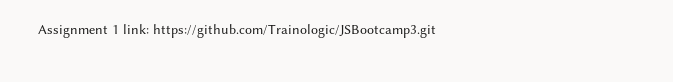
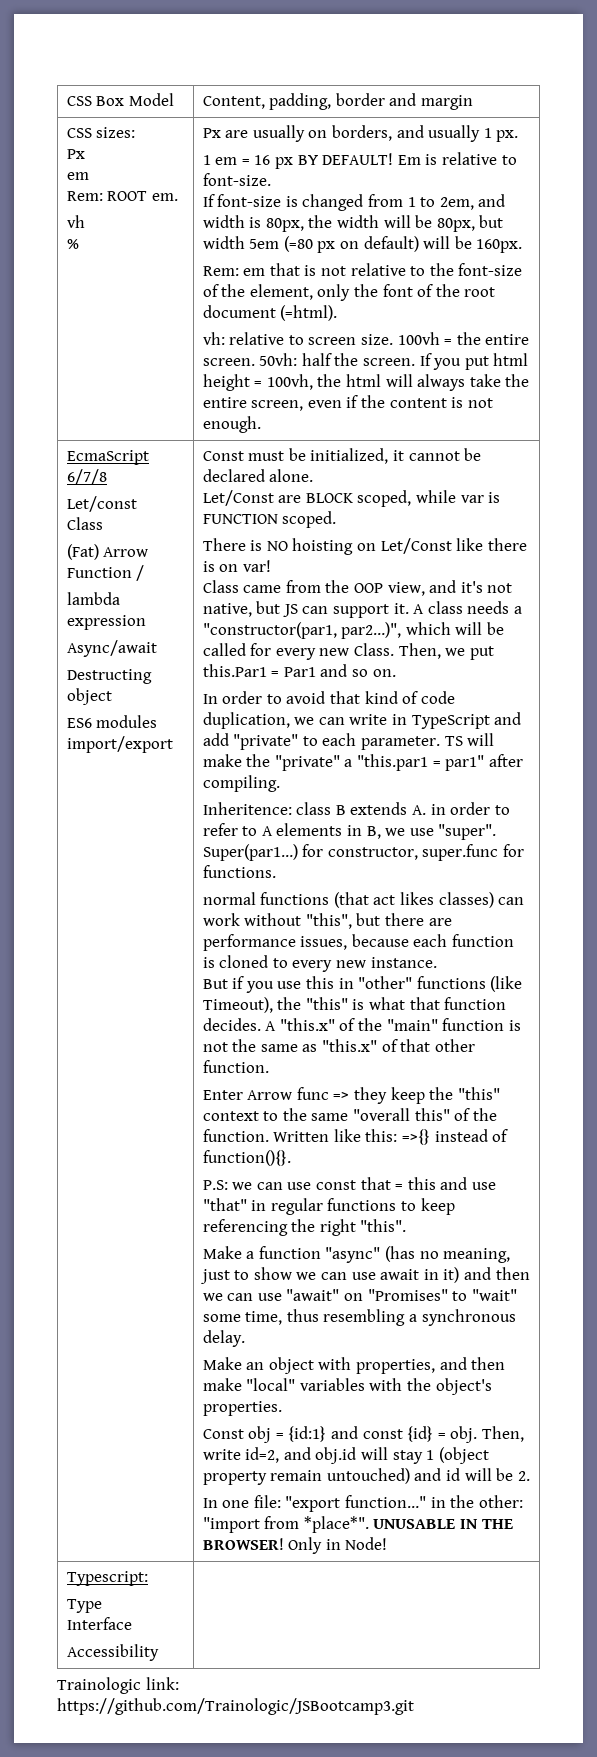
- Assignment 1 link: https://github.com/Trainologic/JSBootcamp3.git
+ CSS Box Model | Content, padding, border and margin
+ CSS sizes:
+ Px
+ em
+ Rem: ROOT em.
+ vh
+ % | Px are usually on borders, and usually 1 px.
+ 1 em = 16 px BY DEFAULT! Em is relative to font-size.
+ If font-size is changed from 1 to 2em, and width is 80px, the width will be 80px, but width 5em (=80 px on default) will be 160px.
+ Rem: em that is not relative to the font-size of the element, only the font of the root document (=html).
+ vh: relative to screen size. 100vh = the entire screen. 50vh: half the screen. If you put html height = 100vh, the html will always take the entire screen, even if the content is not enough.
+ EcmaScript 6/7/8
+ Let/const
+ Class
+ (Fat) Arrow Function /
+ lambda expression
+ Async/await
+ Destructing object
+ ES6 modules import/export | Const must be initialized, it cannot be declared alone.
+ Let/Const are BLOCK scoped, while var is FUNCTION scoped.
+ There is NO hoisting on Let/Const like there is on var!
+ Class came from the OOP view, and it's not native, but JS can support it. A class needs a "constructor(par1, par2…)", which will be called for every new Class. Then, we put this.Par1 = Par1 and so on.
+ In order to avoid that kind of code duplication, we can write in TypeScript and add "private" to each parameter. TS will make the "private" a "this.par1 = par1" after compiling.
+ Inheritence: class B extends A. in order to refer to A elements in B, we use "super". Super(par1…) for constructor, super.func for functions.
+ normal functions (that act likes classes) can work without "this", but there are performance issues, because each function is cloned to every new instance.
+ But if you use this in "other" functions (like Timeout), the "this" is what that function decides. A "this.x" of the "main" function is not the same as "this.x" of that other function.
+ Enter Arrow func => they keep the "this" context to the same "overall this" of the function. Written like this: =>{} instead of function(){}.
+ P.S: we can use const that = this and use "that" in regular functions to keep referencing the right "this".
+ Make a function "async" (has no meaning, just to show we can use await in it) and then we can use "await" on "Promises" to "wait" some time, thus resembling a synchronous delay.
+ Make an object with properties, and then make "local" variables with the object's properties.
+ Const obj = {id:1} and const {id} = obj. Then, write id=2, and obj.id will stay 1 (object property remain untouched) and id will be 2.
+ In one file: "export function…" in the other: "import from *place*". UNUSABLE IN THE BROWSER! Only in Node!
+ Typescript:
+ Type
+ Interface
+ Accessibility |
+ Trainologic link: https://github.com/Trainologic/JSBootcamp3.git

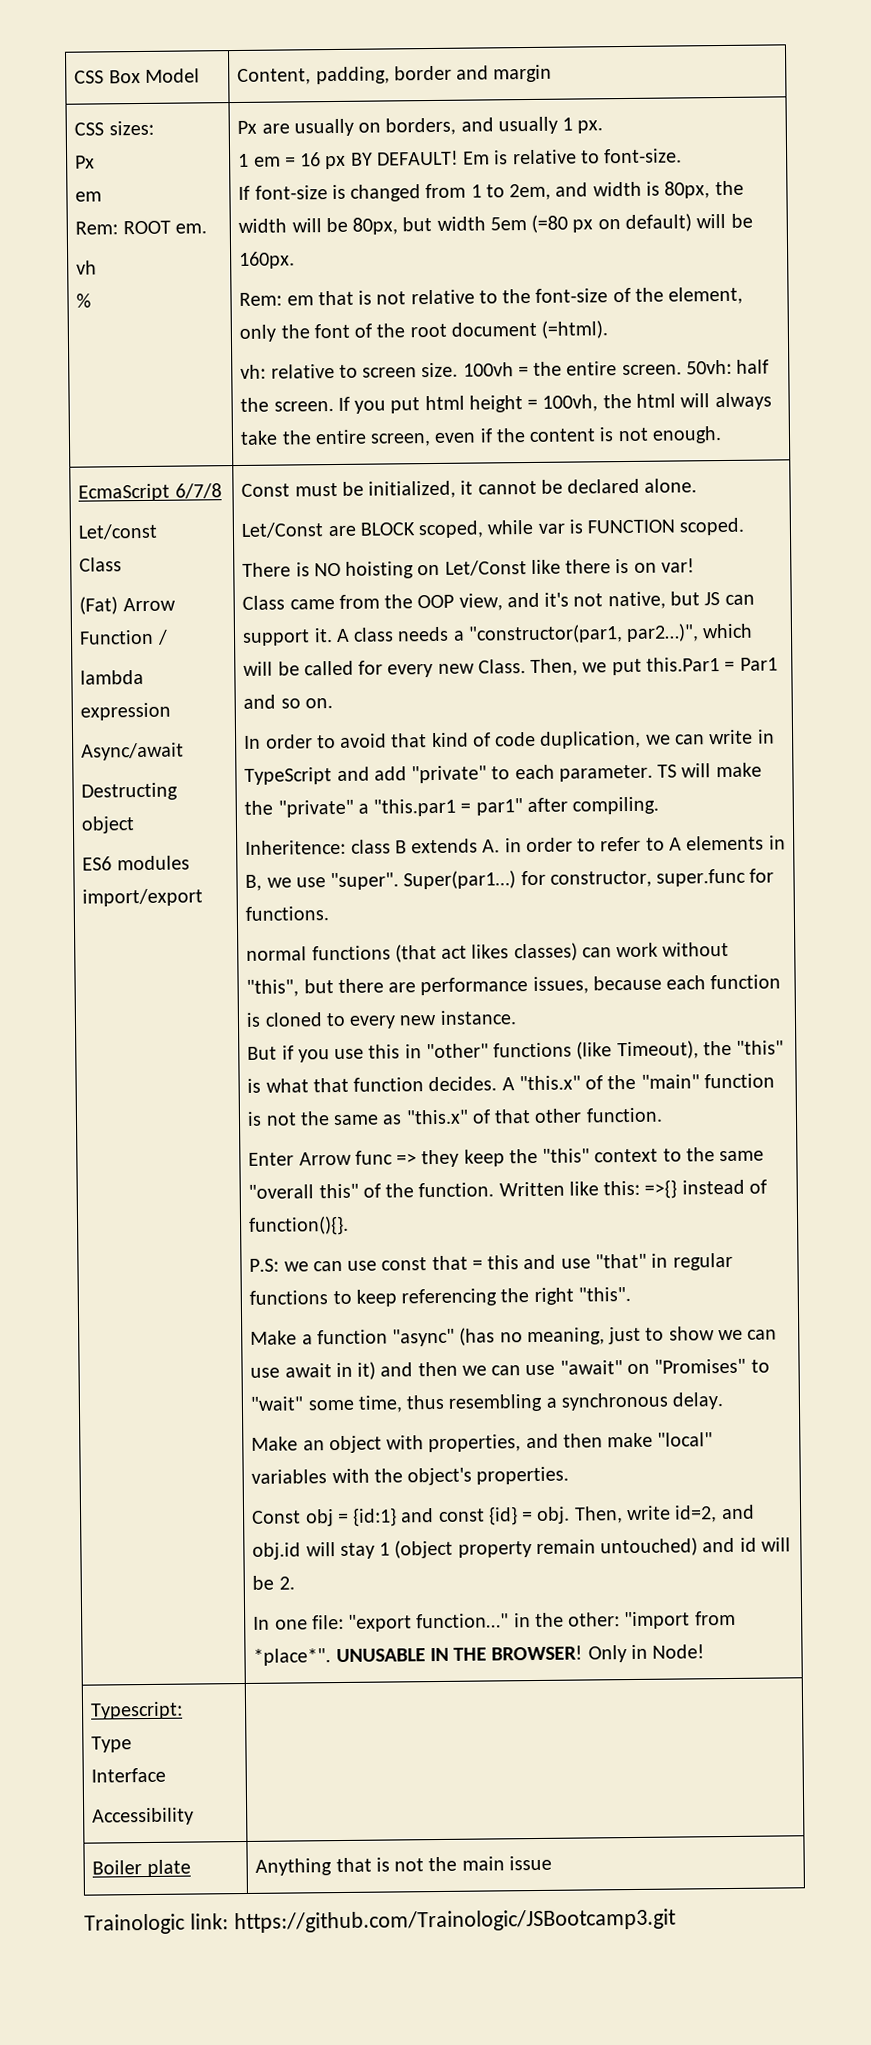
+ Boiler plate | Anything that is not the main issue

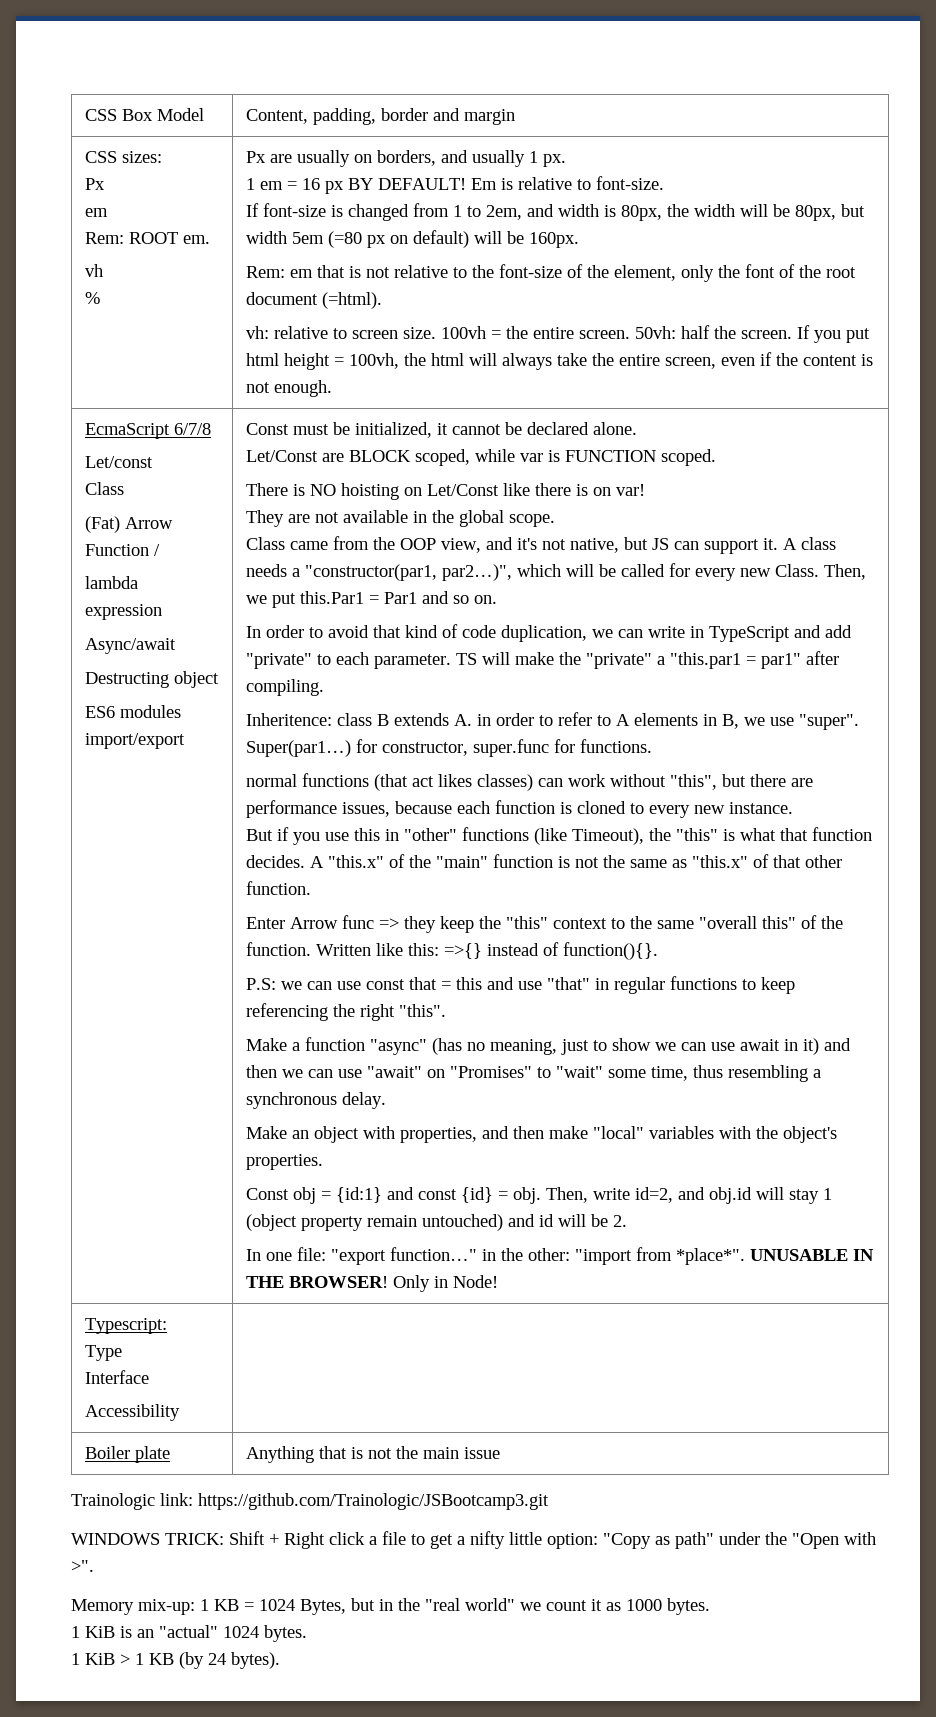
+ They are not available in the global scope.
+ WINDOWS TRICK: Shift + Right click a file to get a nifty little option: "Copy as path" under the "Open with >".
+ Memory mix-up: 1 KB = 1024 Bytes, but in the "real world" we count it as 1000 bytes.
+ 1 KiB is an "actual" 1024 bytes.
+ 1 KiB > 1 KB (by 24 bytes).

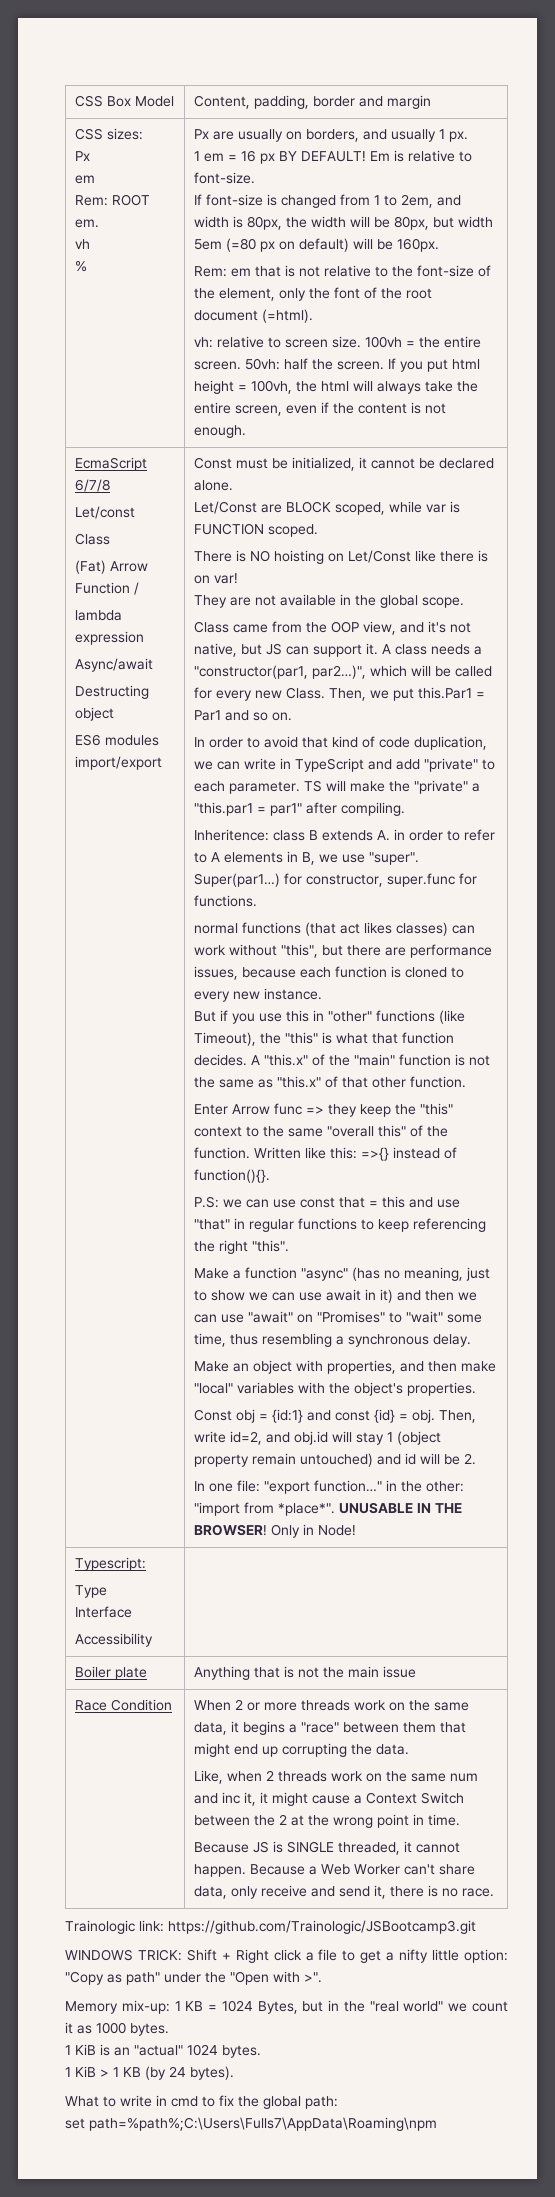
+ Race Condition | When 2 or more threads work on the same data, it begins a "race" between them that might end up corrupting the data.
+ Like, when 2 threads work on the same num and inc it, it might cause a Context Switch between the 2 at the wrong point in time.
+ Because JS is SINGLE threaded, it cannot happen. Because a Web Worker can't share data, only receive and send it, there is no race.
+ What to write in cmd to fix the global path:
+ set path=%path%;C:\Users\Fulls7\AppData\Roaming\npm

